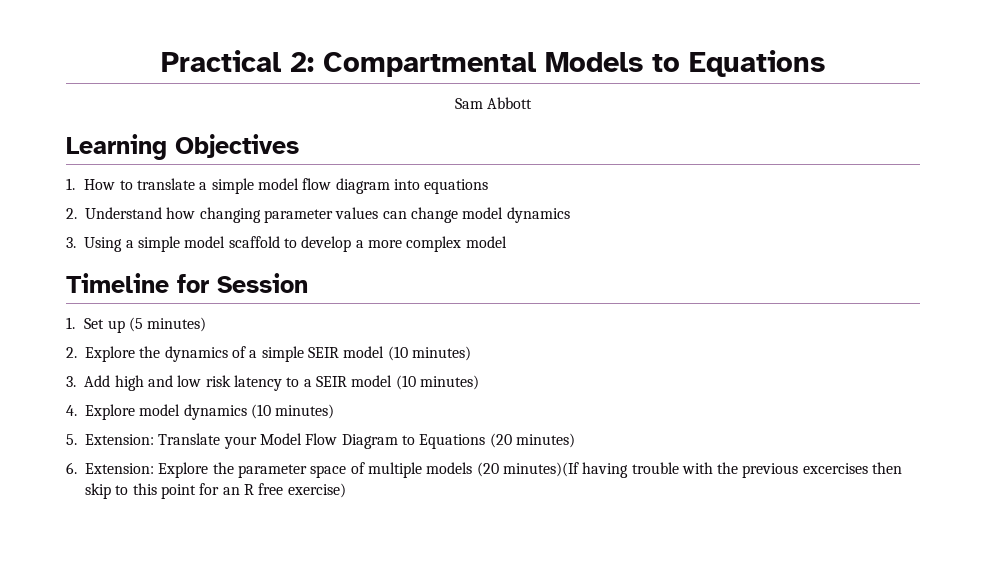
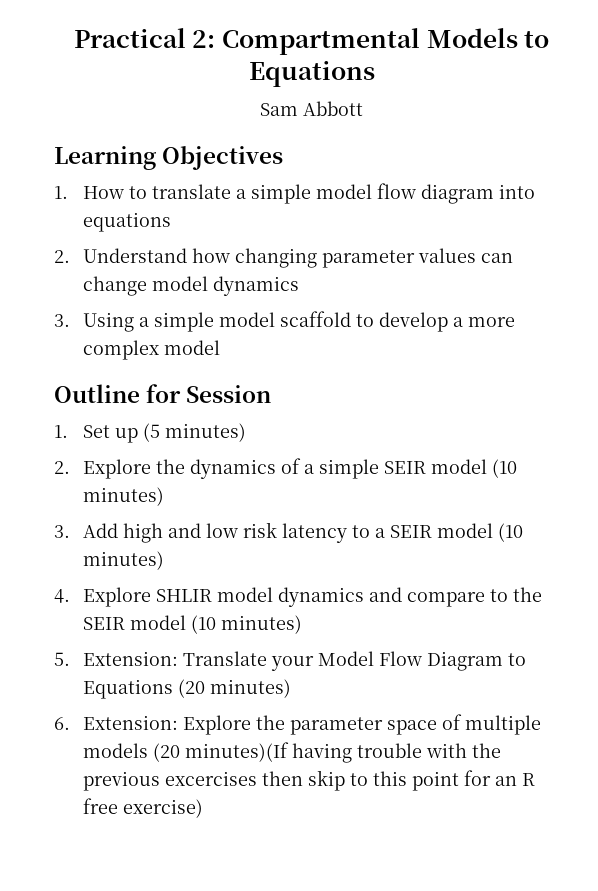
- Timeline for Session
+ Outline for Session
- 4. Explore model dynamics (10 minutes)
+ 4. Explore SHLIR model dynamics and compare to the SEIR model (10 minutes)

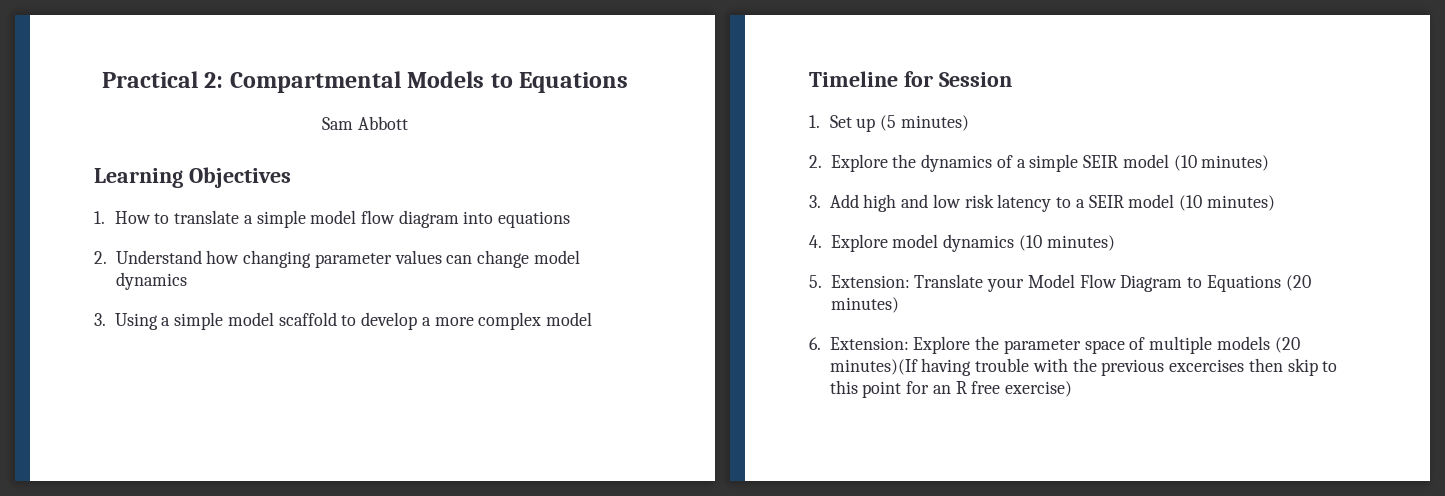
- Outline for Session
+ Timeline for Session
- 4. Explore SHLIR model dynamics and compare to the SEIR model (10 minutes)
+ 4. Explore model dynamics (10 minutes)

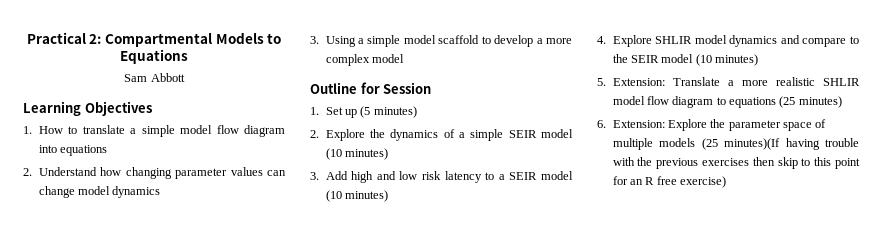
- Timeline for Session
+ Outline for Session
- 4. Explore model dynamics (10 minutes)
+ 4. Explore SHLIR model dynamics and compare to the SEIR model (10 minutes)
- 5. Extension: Translate your Model Flow Diagram to Equations (20 minutes)
+ 5. Extension: Translate a more realistic SHLIR model flow diagram to equations (25 minutes)
- 6. Extension: Explore the parameter space of multiple models (20 minutes)(If having trouble with the previous excercises then skip to this point for an R free exercise)
+ 6. Extension: Explore the parameter space of multiple models (25 minutes)(If having trouble with the previous exercises then skip to this point for an R free exercise)

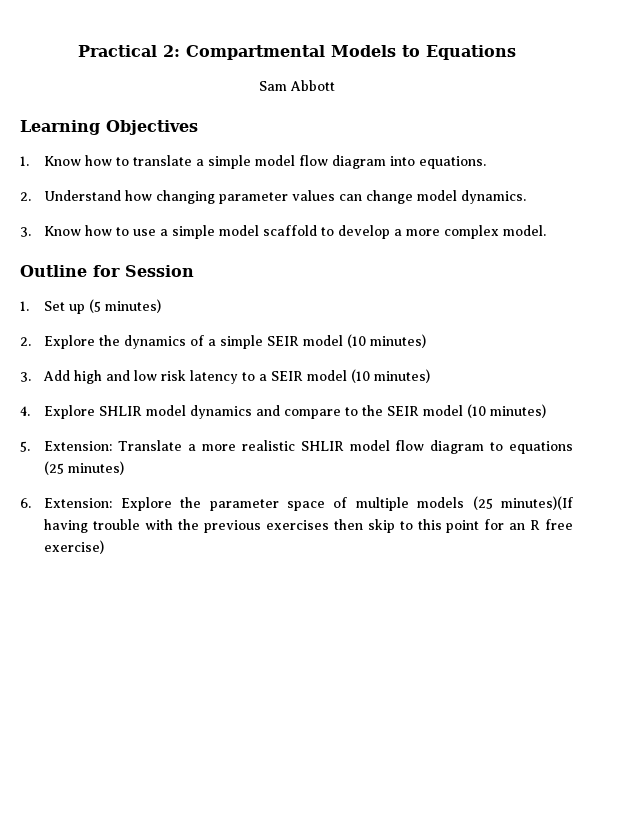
- 1. How to translate a simple model flow diagram into equations
+ 1. Know how to translate a simple model flow diagram into equations.
- 2. Understand how changing parameter values can change model dynamics
- 3. Using a simple model scaffold to develop a more complex model
+ 2. Understand how changing parameter values can change model dynamics.
+ 3. Know how to use a simple model scaffold to develop a more complex model.

